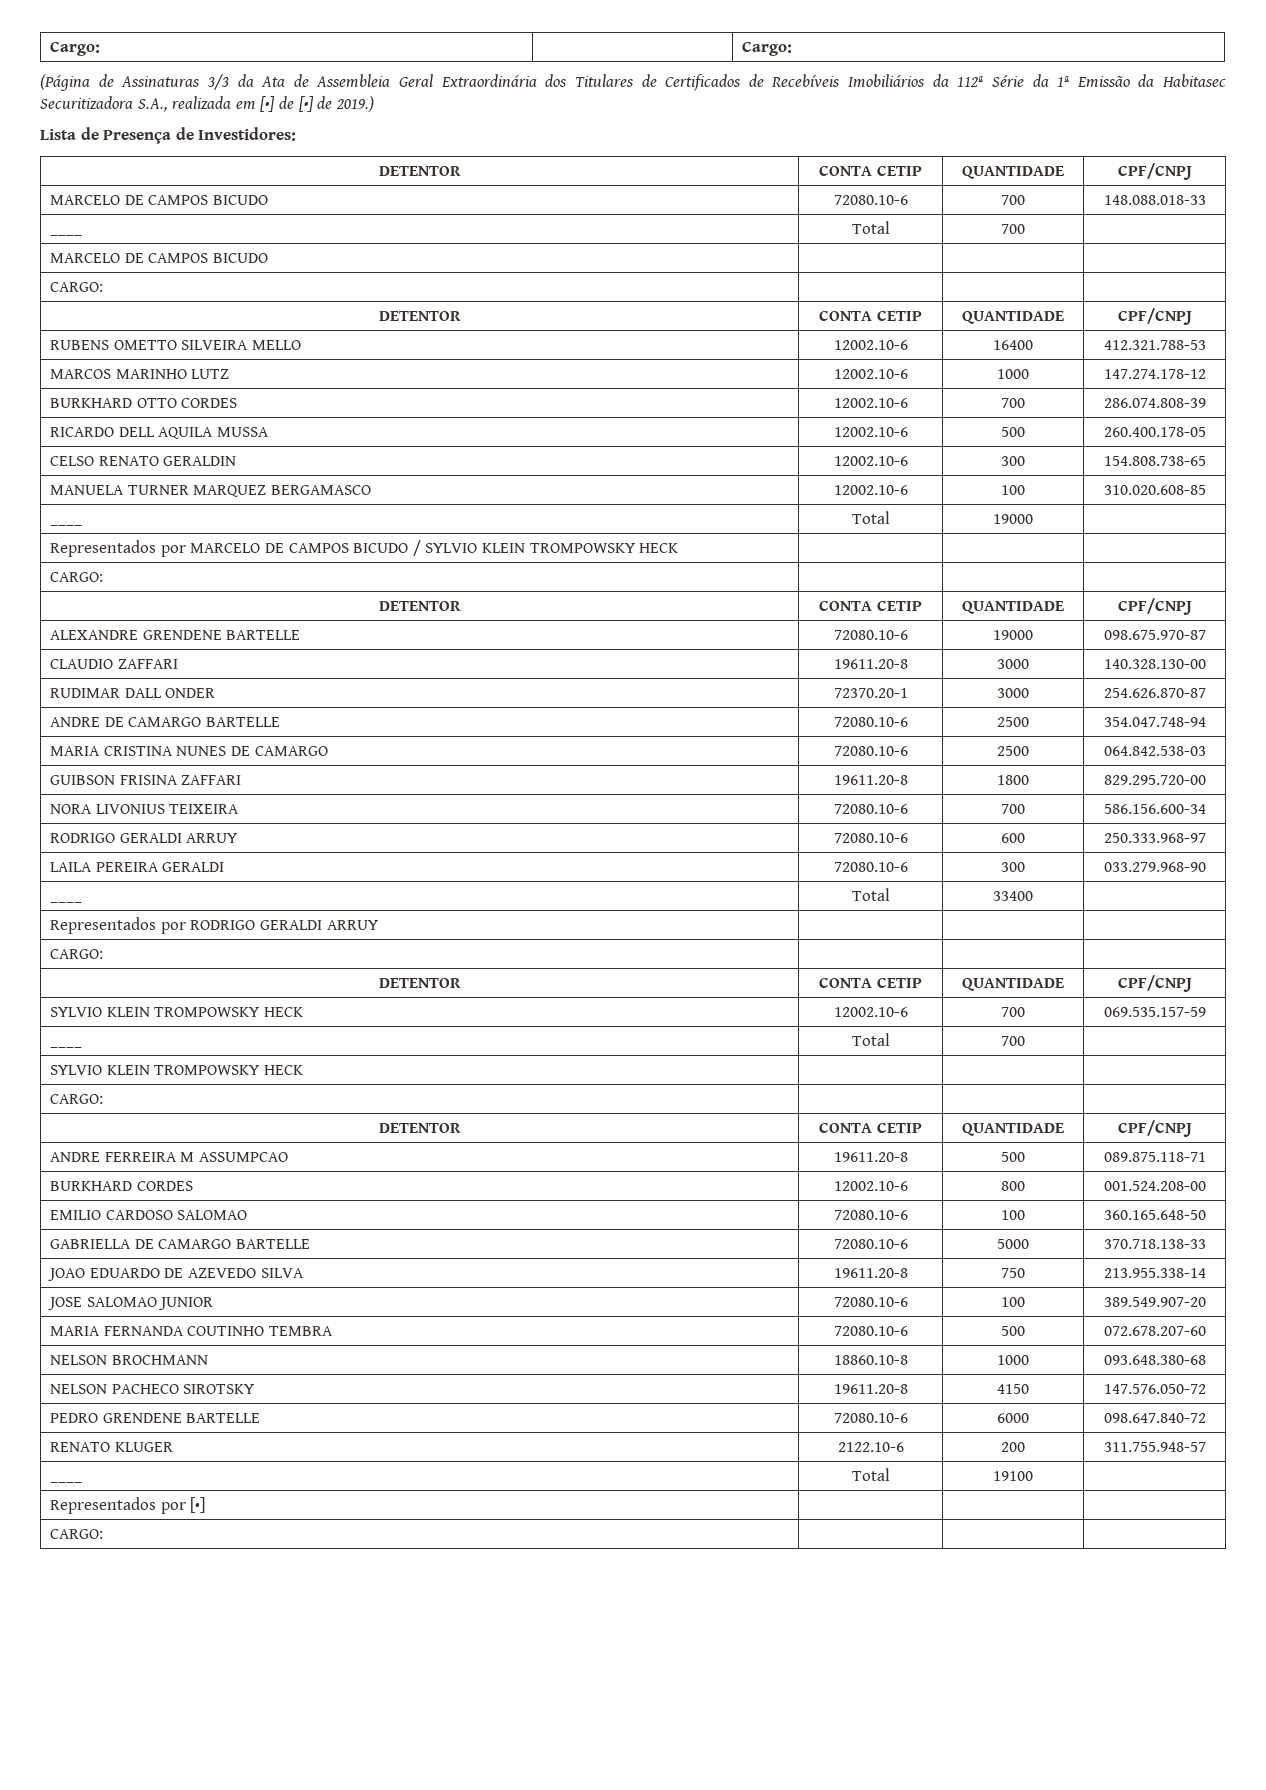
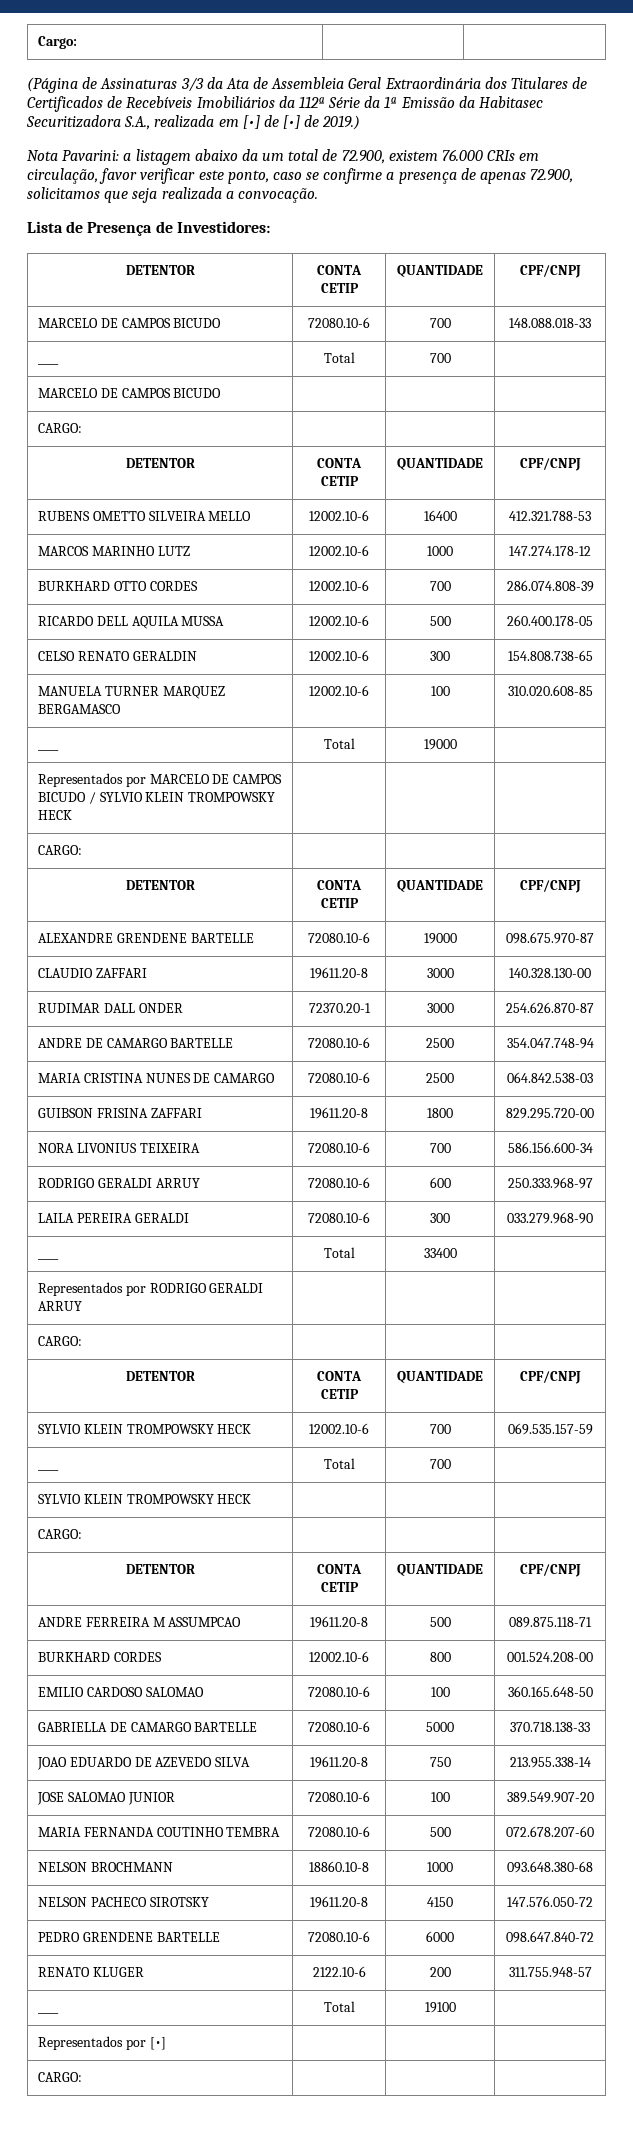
- Cargo: | | Cargo:
+ Cargo: | |
+ Nota Pavarini: a listagem abaixo da um total de 72.900, existem 76.000 CRIs em circulação, favor verificar este ponto, caso se confirme a presença de apenas 72.900, solicitamos que seja realizada a convocação.

